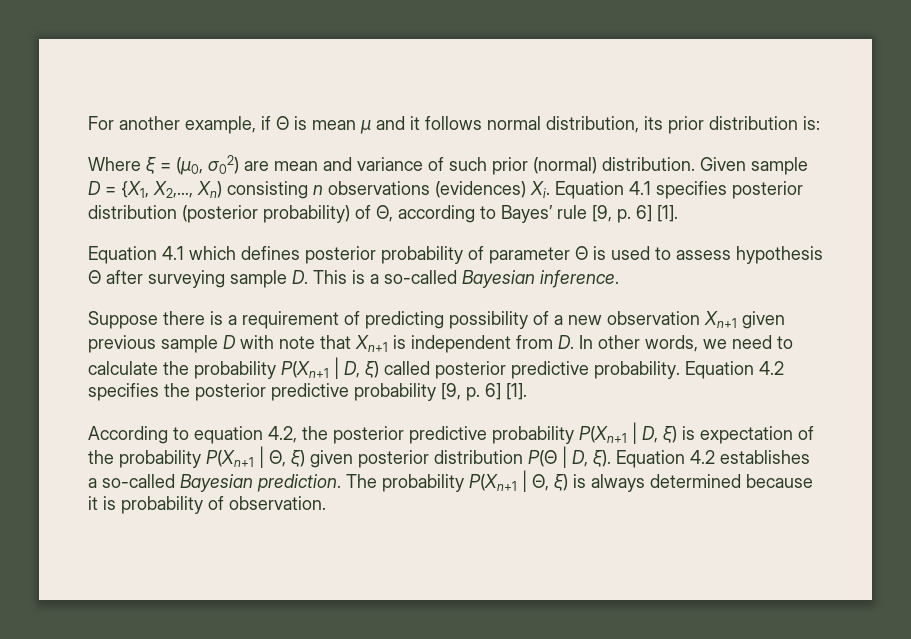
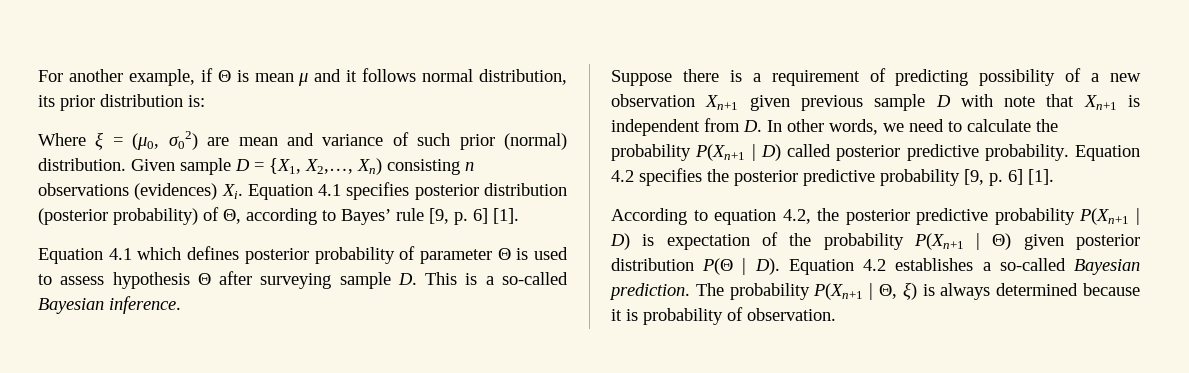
- Suppose there is a requirement of predicting possibility of a new observation Xn+1 given previous sample D with note that Xn+1 is independent from D. In other words, we need to calculate the probability P(Xn+1 | D, ξ) called posterior predictive probability.
+ Suppose there is a requirement of predicting possibility of a new observation Xn+1 given previous sample D with note that Xn+1 is independent from D. In other words, we need to calculate the probability P(Xn+1 | D) called posterior predictive probability.
- According to equation 4.2, the posterior predictive probability P(Xn+1 | D, ξ) is expectation of the probability P(Xn+1 | Θ, ξ) given posterior distribution P(Θ | D, ξ). Equation 4.2 establishes a so-called Bayesian prediction.
+ According to equation 4.2, the posterior predictive probability P(Xn+1 | D) is expectation of the probability P(Xn+1 | Θ) given posterior distribution P(Θ | D). Equation 4.2 establishes a so-called Bayesian prediction.

